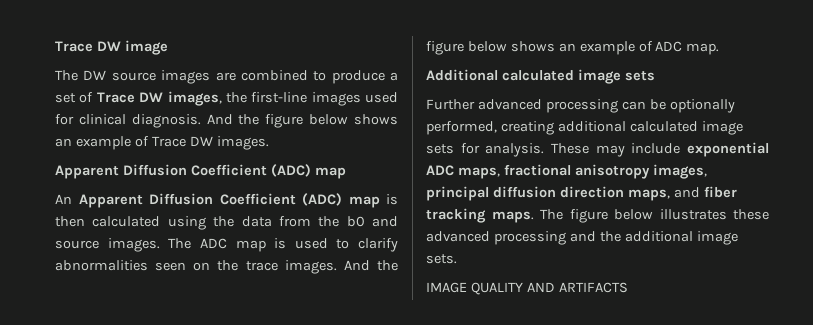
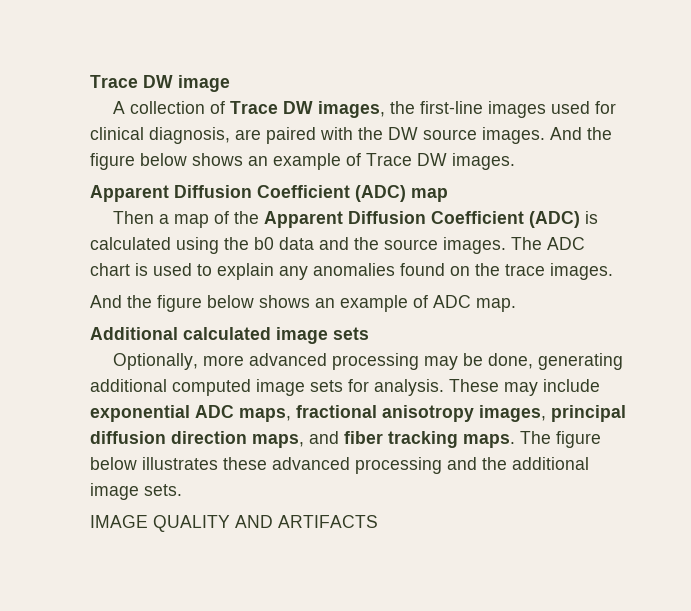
- The DW source images are combined to produce a set of Trace DW images, the first-line images used for clinical diagnosis.
+ A collection of Trace DW images, the first-line images used for clinical diagnosis, are paired with the DW source images.
- An Apparent Diffusion Coefficient (ADC) map is then calculated using the data from the b0 and source images.
+ Then a map of the Apparent Diffusion Coefficient (ADC) is calculated using the b0 data and the source images.
- The ADC map is used to clarify abnormalities seen on the trace images. And the figure below shows an example of ADC map.
+ The ADC chart is used to explain any anomalies found on the trace images.
+ And the figure below shows an example of ADC map.
- Further advanced processing can be optionally performed, creating additional calculated image sets for analysis.
+ Optionally, more advanced processing may be done, generating additional computed image sets for analysis.

